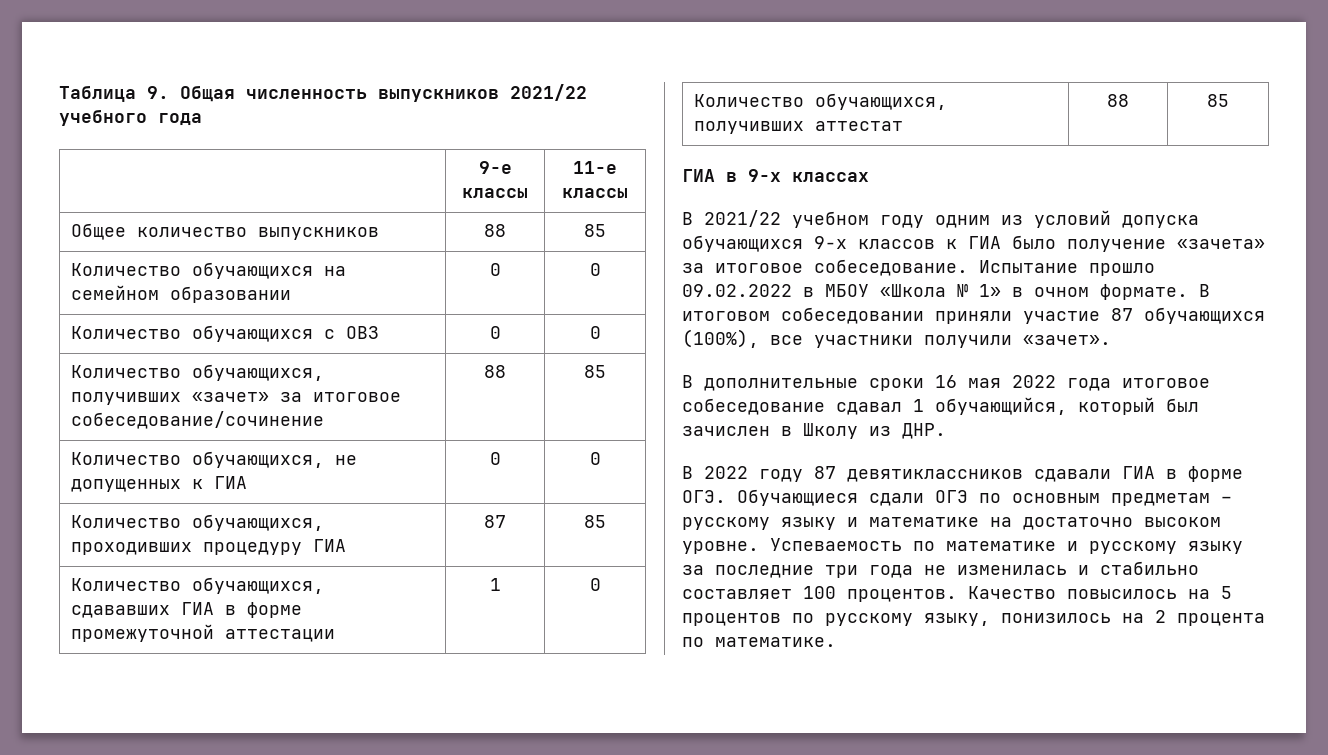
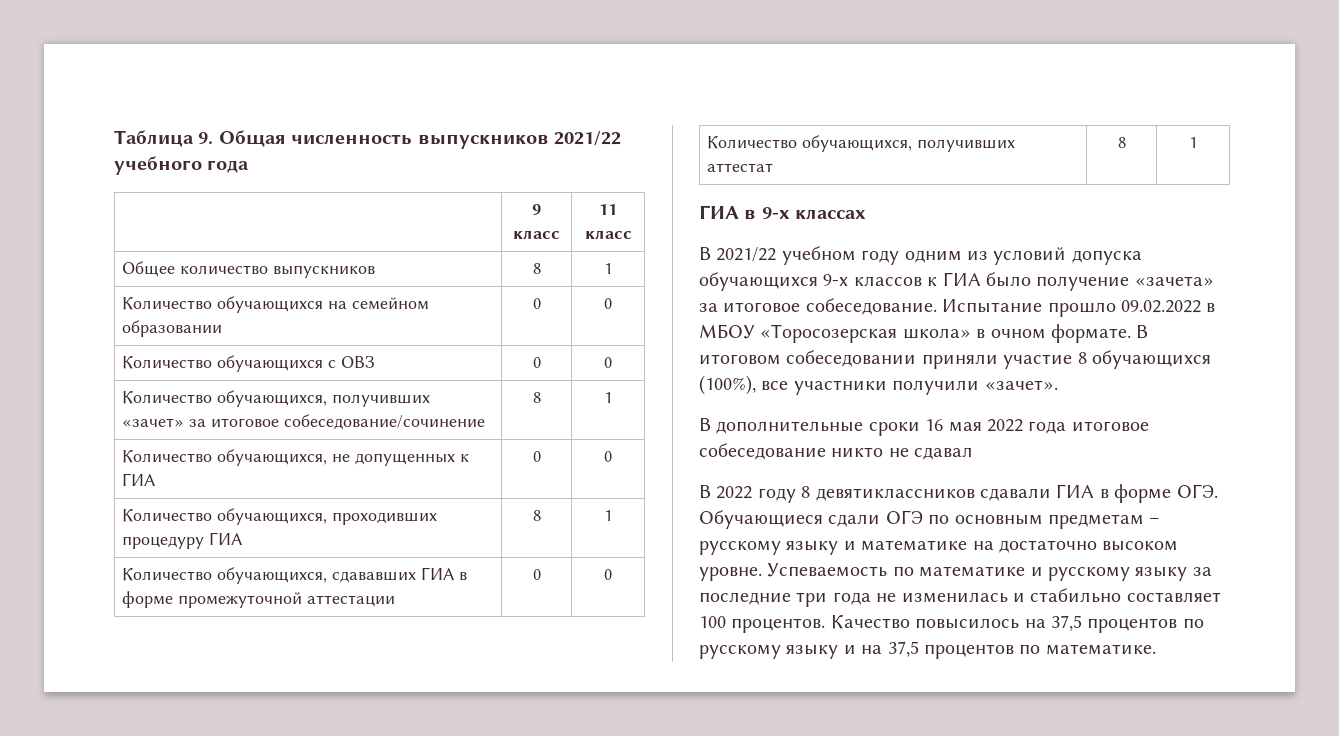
- | 9-е классы | 11-е классы
+ | 9 класс | 11 класс
- Общее количество выпускников | 88 | 85
+ Общее количество выпускников | 8 | 1
- Количество обучающихся, получивших «зачет» за итоговое собеседование/сочинение | 88 | 85
+ Количество обучающихся, получивших «зачет» за итоговое собеседование/сочинение | 8 | 1
- Количество обучающихся, проходивших процедуру ГИА | 87 | 85
+ Количество обучающихся, проходивших процедуру ГИА | 8 | 1
- Количество обучающихся, сдававших ГИА в форме промежуточной аттестации | 1 | 0
+ Количество обучающихся, сдававших ГИА в форме промежуточной аттестации | 0 | 0
- Количество обучающихся, получивших аттестат | 88 | 85
+ Количество обучающихся, получивших аттестат | 8 | 1
- Испытание прошло 09.02.2022 в МБОУ «Школа № 1» в очном формате.
+ Испытание прошло 09.02.2022 в МБОУ «Торосозерская школа» в очном формате.
- В итоговом собеседовании приняли участие 87 обучающихся (100%), все участники получили «зачет».
+ В итоговом собеседовании приняли участие 8 обучающихся (100%), все участники получили «зачет».
- В дополнительные сроки 16 мая 2022 года итоговое собеседование сдавал 1 обучающийся, который был зачислен в Школу из ДНР.
+ В дополнительные сроки 16 мая 2022 года итоговое собеседование никто не сдавал
- В 2022 году 87 девятиклассников сдавали ГИА в форме ОГЭ. Обучающиеся сдали ОГЭ по основным предметам – русскому языку и математике на достаточно высоком уровне.
+ В 2022 году 8 девятиклассников сдавали ГИА в форме ОГЭ. Обучающиеся сдали ОГЭ по основным предметам – русскому языку и математике на достаточно высоком уровне.
- Качество повысилось на 5 процентов по русскому языку, понизилось на 2 процента по математике.
+ Качество повысилось на 37,5 процентов по русскому языку и на 37,5 процентов по математике.

